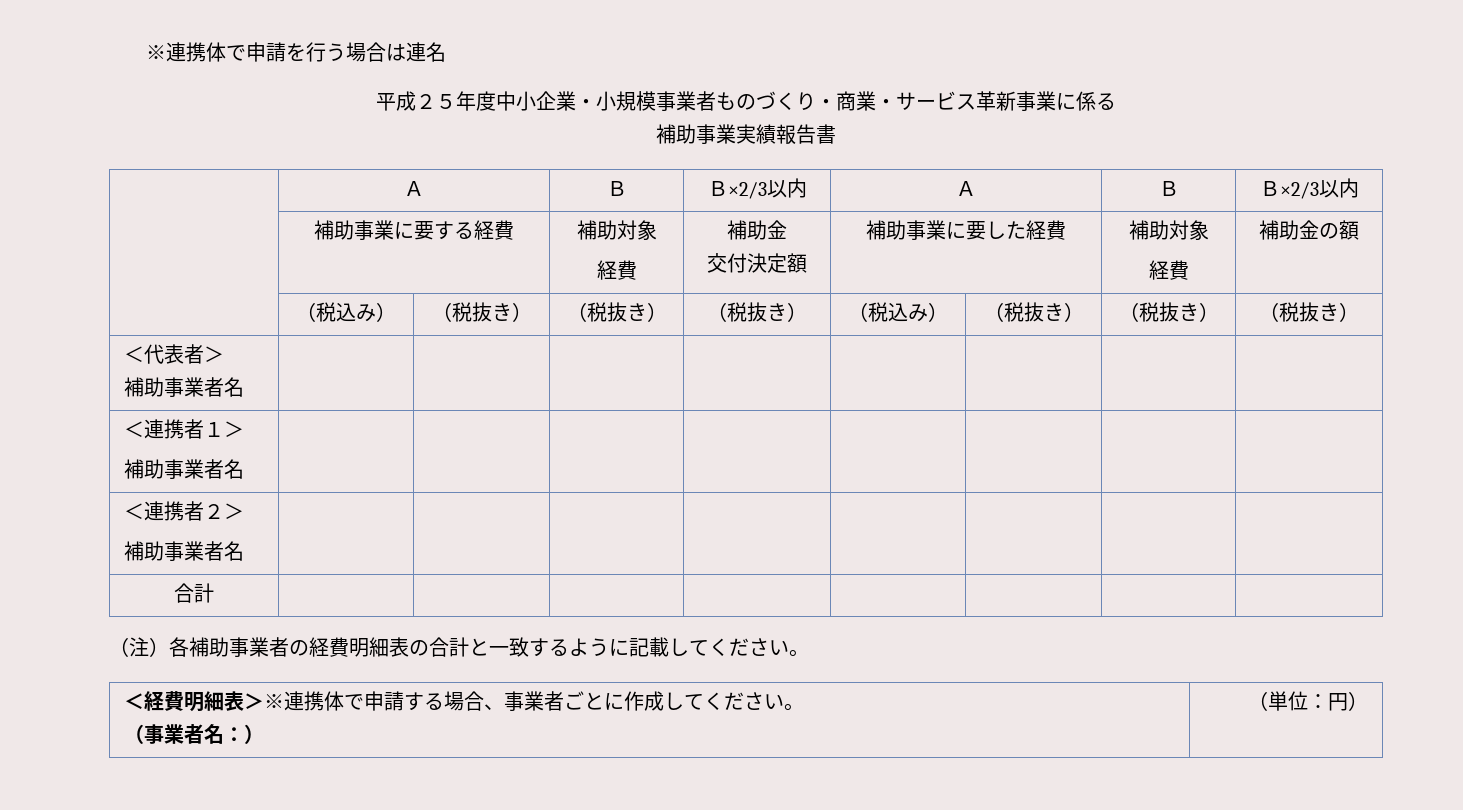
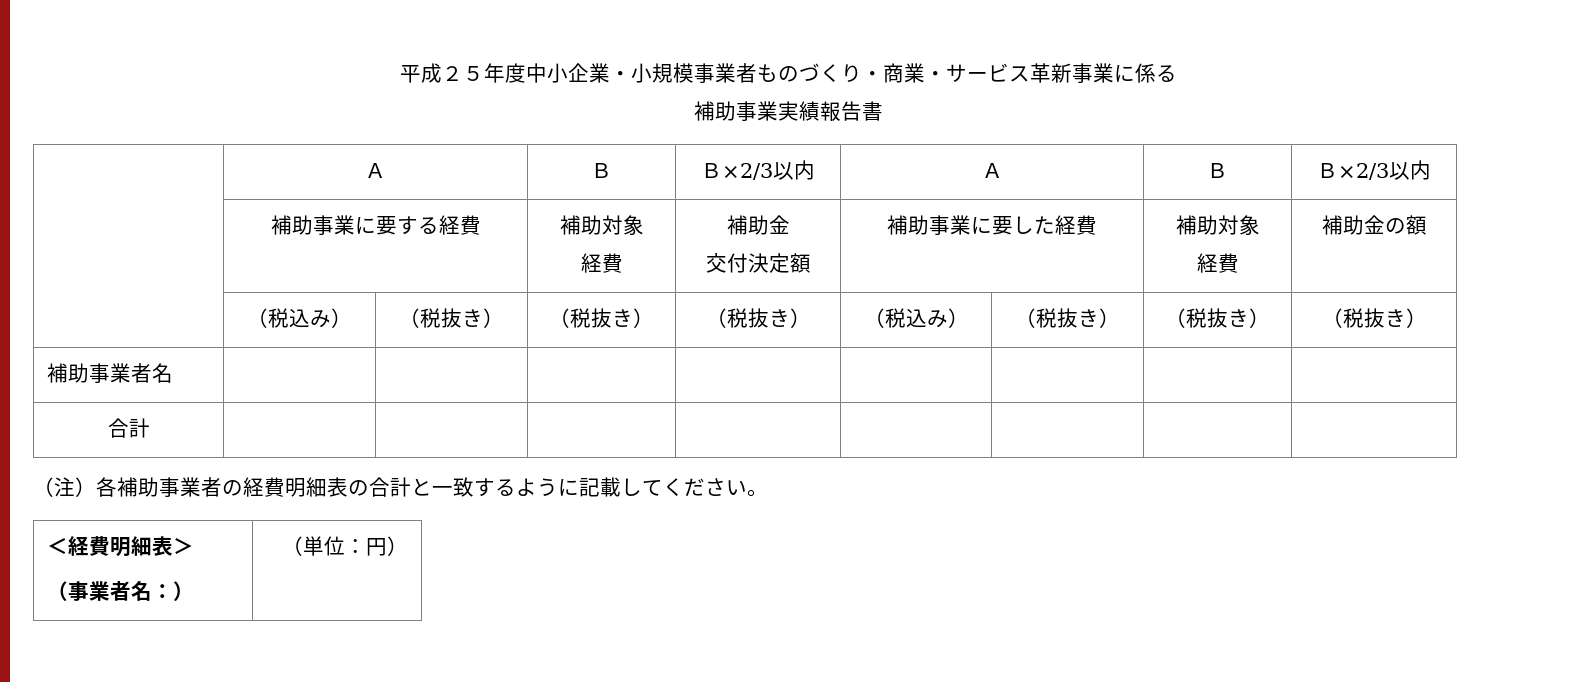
- ※連携体で申請を行う場合は連名
- ＜代表者＞
- 補助事業者名 | | | | | | | |
- ＜連携者１＞
- 補助事業者名 | | | | | | | |
- ＜連携者２＞
- ＜経費明細表＞※連携体で申請する場合、事業者ごとに作成してください。
+ ＜経費明細表＞

